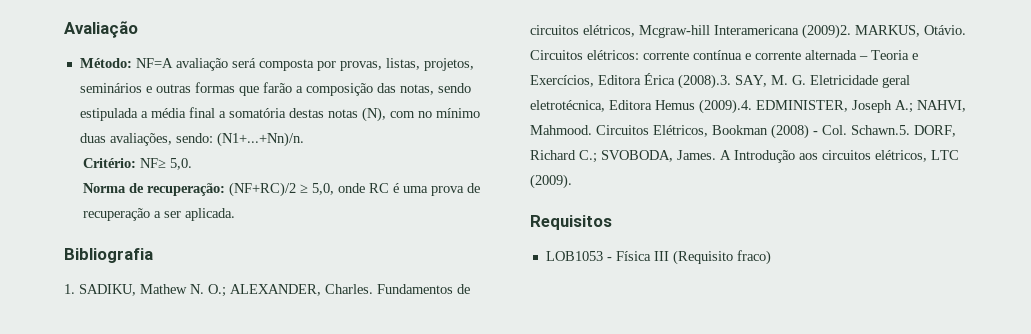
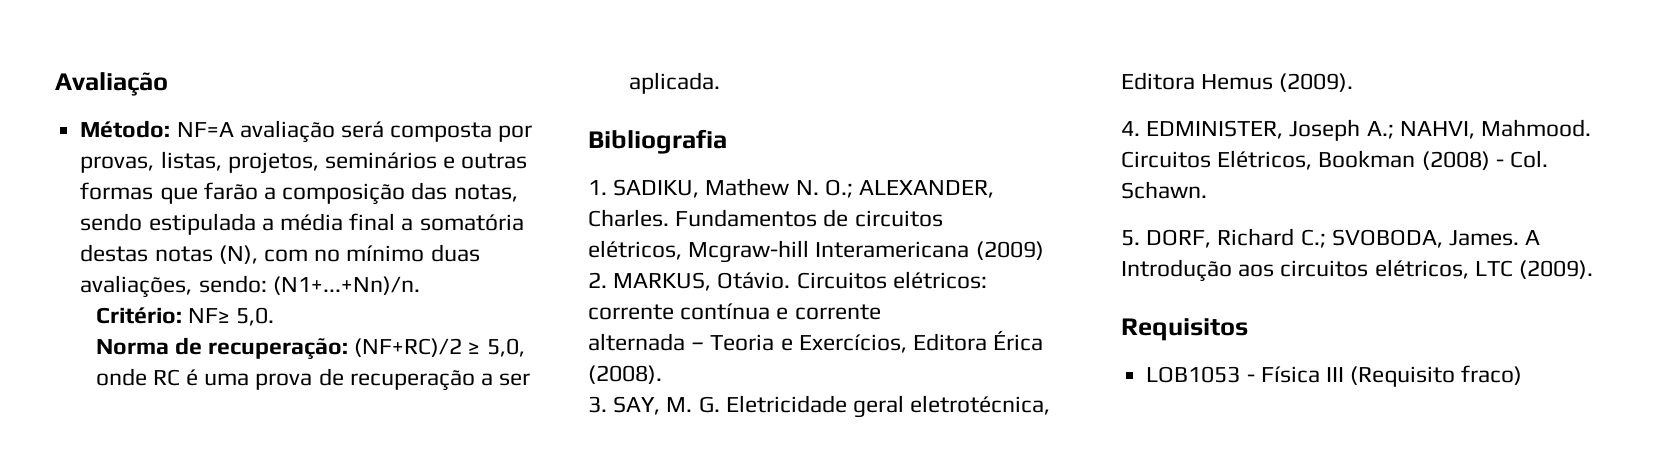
- Fundamentos de circuitos elétricos, Mcgraw-hill Interamericana (2009)2. MARKUS, Otávio.
+ Fundamentos de circuitos
+ elétricos, Mcgraw-hill Interamericana (2009)
+ 2. MARKUS, Otávio.
- Circuitos elétricos: corrente contínua e corrente alternada – Teoria e Exercícios, Editora Érica (2008).3. SAY, M. G. Eletricidade geral eletrotécnica, Editora Hemus (2009).4. EDMINISTER, Joseph A.; NAHVI, Mahmood.
+ Circuitos elétricos: corrente contínua e corrente
+ alternada – Teoria e Exercícios, Editora Érica (2008).
+ 3. SAY, M. G. Eletricidade geral eletrotécnica, Editora Hemus (2009).
+ 4. EDMINISTER, Joseph A.; NAHVI, Mahmood.
- Circuitos Elétricos, Bookman (2008) - Col. Schawn.5. DORF, Richard C.; SVOBODA, James.
+ Circuitos Elétricos, Bookman (2008) - Col. Schawn.
+ 5. DORF, Richard C.; SVOBODA, James.

